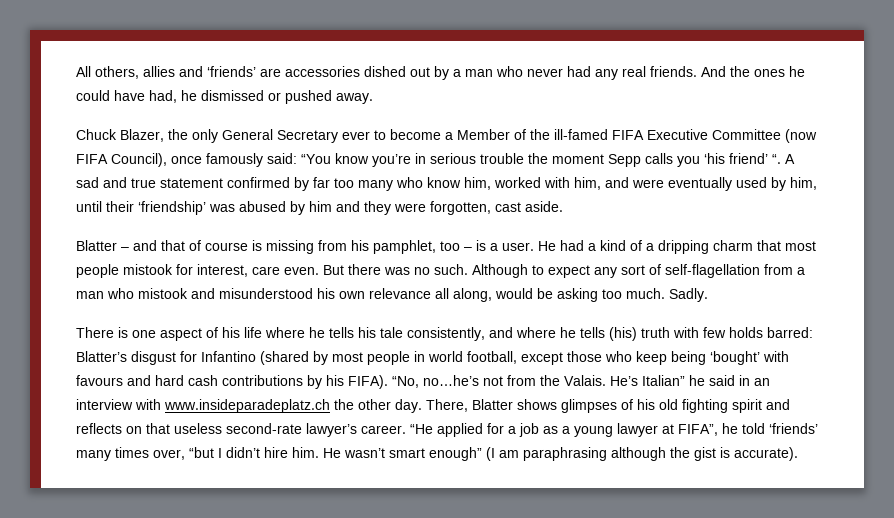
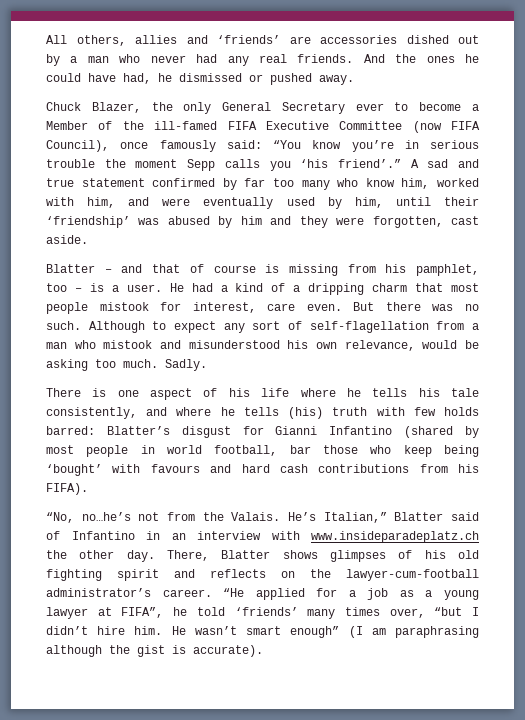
- Chuck Blazer, the only General Secretary ever to become a Member of the ill-famed FIFA Executive Committee (now FIFA Council), once famously said: “You know you’re in serious trouble the moment Sepp calls you ‘his friend’ “.
+ Chuck Blazer, the only General Secretary ever to become a Member of the ill-famed FIFA Executive Committee (now FIFA Council), once famously said: “You know you’re in serious trouble the moment Sepp calls you ‘his friend’.”
- Although to expect any sort of self-flagellation from a man who mistook and misunderstood his own relevance all along, would be asking too much.
+ Although to expect any sort of self-flagellation from a man who mistook and misunderstood his own relevance, would be asking too much.
- There is one aspect of his life where he tells his tale consistently, and where he tells (his) truth with few holds barred: Blatter’s disgust for Infantino (shared by most people in world football, except those who keep being ‘bought’ with favours and hard cash contributions by his FIFA). “No, no…he’s not from the Valais.
+ There is one aspect of his life where he tells his tale consistently, and where he tells (his) truth with few holds barred: Blatter’s disgust for Gianni Infantino (shared by most people in world football, bar those who keep being ‘bought’ with favours and hard cash contributions from his FIFA).
+ “No, no…he’s not from the Valais.
- He’s Italian” he said in an interview with www.insideparadeplatz.ch the other day.
+ He’s Italian,” Blatter said of Infantino in an interview with www.insideparadeplatz.ch the other day.
- There, Blatter shows glimpses of his old fighting spirit and reflects on that useless second-rate lawyer’s career.
+ There, Blatter shows glimpses of his old fighting spirit and reflects on the lawyer-cum-football administrator’s career.

